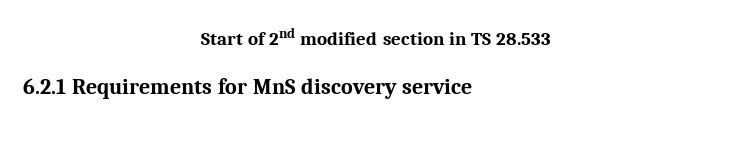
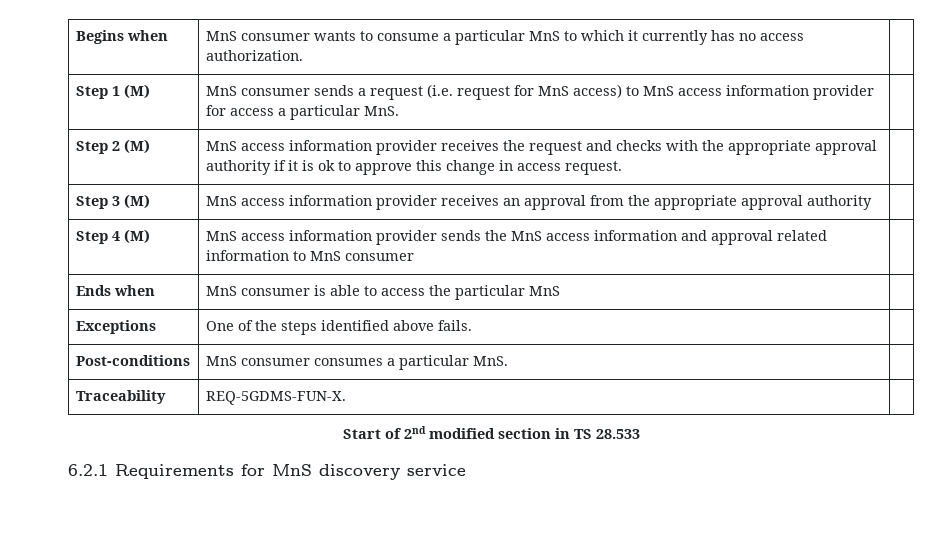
+ Begins when | MnS consumer wants to consume a particular MnS to which it currently has no access authorization. |
+ Step 1 (M) | MnS consumer sends a request (i.e. request for MnS access) to MnS access information provider for access a particular MnS. |
+ Step 2 (M) | MnS access information provider receives the request and checks with the appropriate approval authority if it is ok to approve this change in access request. |
+ Step 3 (M) | MnS access information provider receives an approval from the appropriate approval authority |
+ Step 4 (M) | MnS access information provider sends the MnS access information and approval related information to MnS consumer |
+ Ends when | MnS consumer is able to access the particular MnS |
+ Exceptions | One of the steps identified above fails. |
+ Post-conditions | MnS consumer consumes a particular MnS. |
+ Traceability | REQ-5GDMS-FUN-X. |

